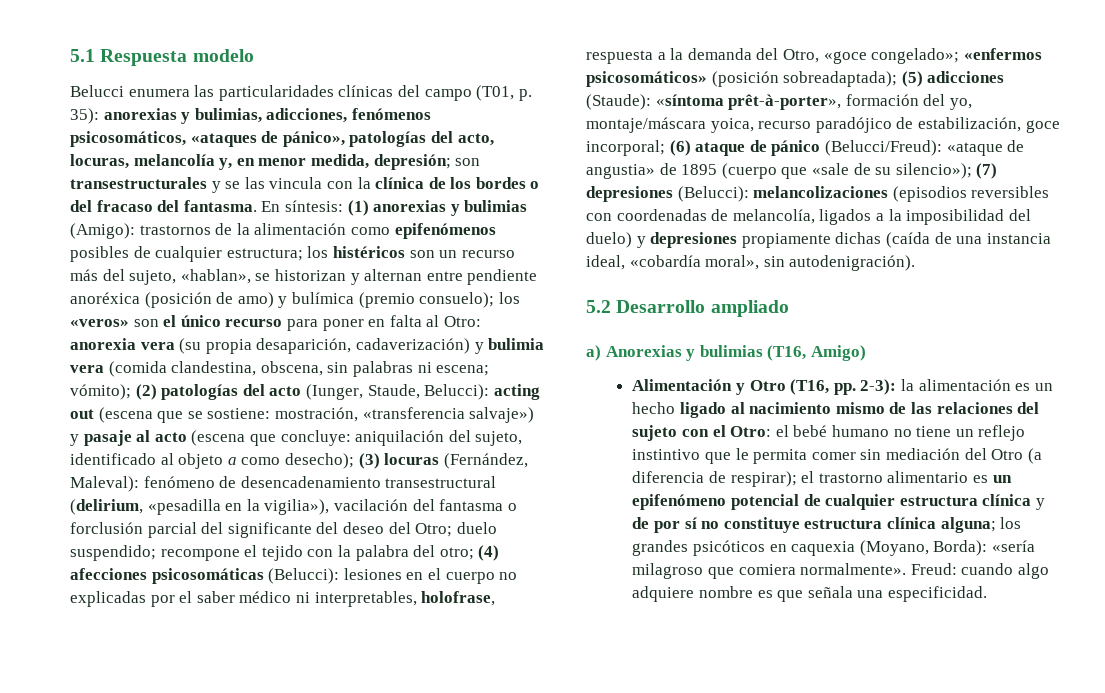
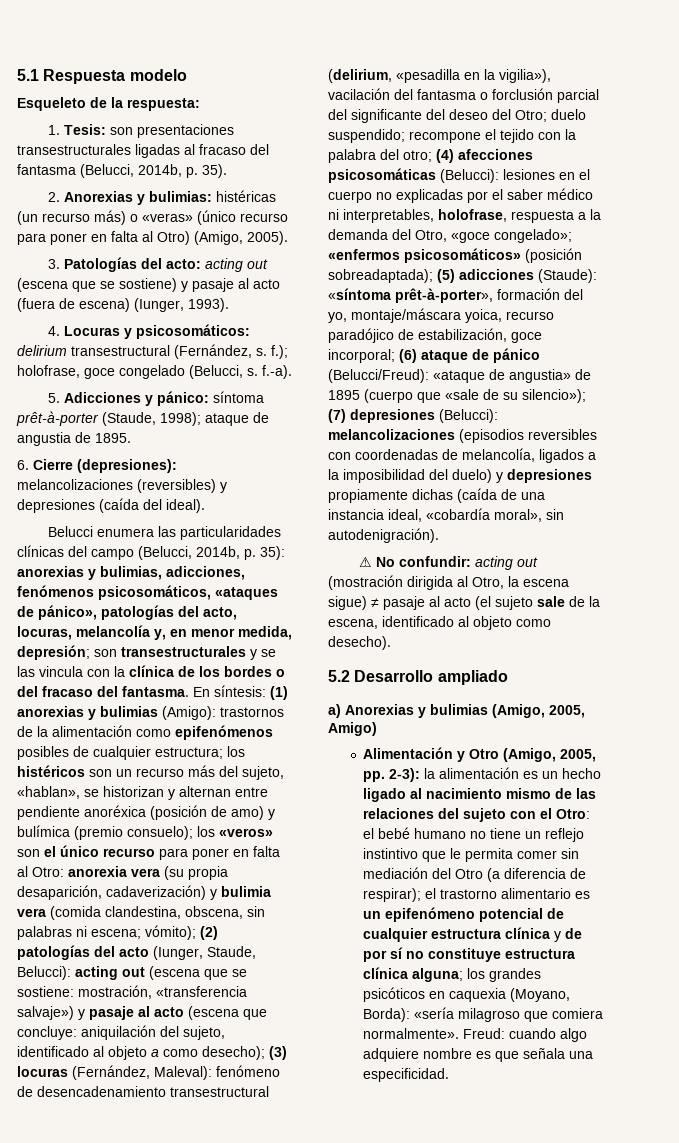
+ Esqueleto de la respuesta:
+ 1. Tesis: son presentaciones transestructurales ligadas al fracaso del fantasma (Belucci, 2014b, p. 35).
+ 2. Anorexias y bulimias: histéricas (un recurso más) o «veras» (único recurso para poner en falta al Otro) (Amigo, 2005).
+ 3. Patologías del acto: acting out (escena que se sostiene) y pasaje al acto (fuera de escena) (Iunger, 1993).
+ 4. Locuras y psicosomáticos: delirium transestructural (Fernández, s. f.); holofrase, goce congelado (Belucci, s. f.-a).
+ 5. Adicciones y pánico: síntoma prêt-à-porter (Staude, 1998); ataque de angustia de 1895.
+ 6. Cierre (depresiones): melancolizaciones (reversibles) y depresiones (caída del ideal).
- Belucci enumera las particularidades clínicas del campo (T01, p. 35): anorexias y bulimias, adicciones, fenómenos psicosomáticos, «ataques de pánico», patologías del acto, locuras, melancolía y, en menor medida, depresión; son transestructurales y se las vincula con la clínica de los bordes o del fracaso del fantasma.
+ Belucci enumera las particularidades clínicas del campo (Belucci, 2014b, p. 35): anorexias y bulimias, adicciones, fenómenos psicosomáticos, «ataques de pánico», patologías del acto, locuras, melancolía y, en menor medida, depresión; son transestructurales y se las vincula con la clínica de los bordes o del fracaso del fantasma.
+ ⚠ No confundir: acting out (mostración dirigida al Otro, la escena sigue) ≠ pasaje al acto (el sujeto sale de la escena, identificado al objeto como desecho).
- a) Anorexias y bulimias (T16, Amigo)
+ a) Anorexias y bulimias (Amigo, 2005, Amigo)
- Alimentación y Otro (T16, pp. 2-3):
+ Alimentación y Otro (Amigo, 2005, pp. 2-3):

